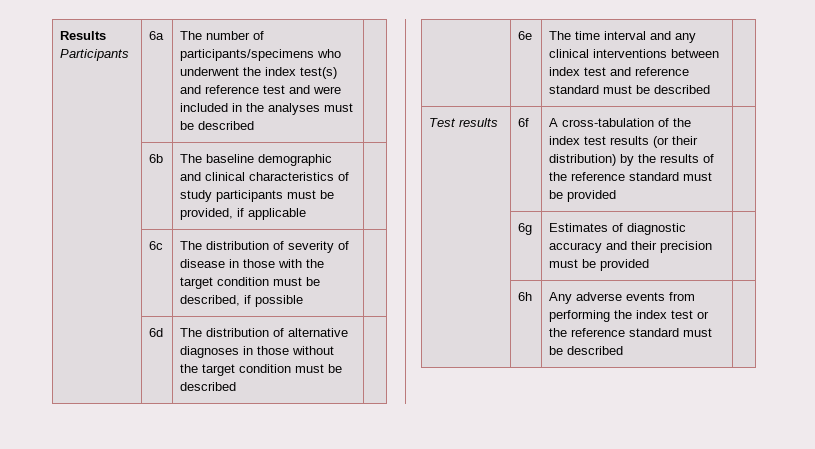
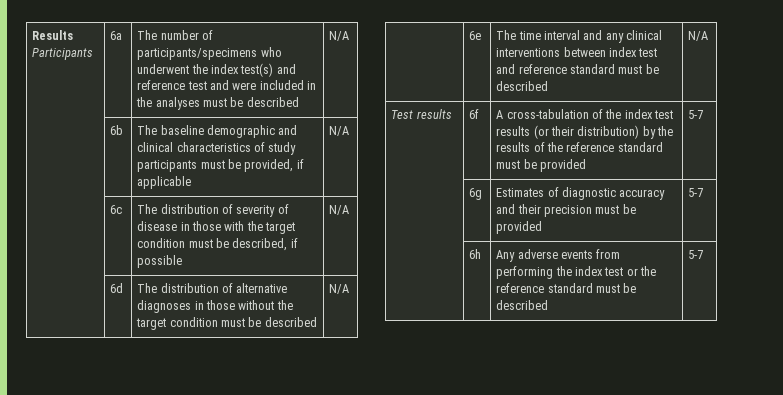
- Results Participants | 6a | The number of participants/specimens who underwent the index test(s) and reference test and were included in the analyses must be described |
+ Results Participants | 6a | The number of participants/specimens who underwent the index test(s) and reference test and were included in the analyses must be described | N/A
- | 6b | The baseline demographic and clinical characteristics of study participants must be provided, if applicable |
+ | 6b | The baseline demographic and clinical characteristics of study participants must be provided, if applicable | N/A
- | 6c | The distribution of severity of disease in those with the target condition must be described, if possible |
+ | 6c | The distribution of severity of disease in those with the target condition must be described, if possible | N/A
- | 6d | The distribution of alternative diagnoses in those without the target condition must be described |
+ | 6d | The distribution of alternative diagnoses in those without the target condition must be described | N/A
- | 6e | The time interval and any clinical interventions between index test and reference standard must be described |
+ | 6e | The time interval and any clinical interventions between index test and reference standard must be described | N/A
- Test results | 6f | A cross-tabulation of the index test results (or their distribution) by the results of the reference standard must be provided |
+ Test results | 6f | A cross-tabulation of the index test results (or their distribution) by the results of the reference standard must be provided | 5-7
- | 6g | Estimates of diagnostic accuracy and their precision must be provided |
+ | 6g | Estimates of diagnostic accuracy and their precision must be provided | 5-7
- | 6h | Any adverse events from performing the index test or the reference standard must be described |
+ | 6h | Any adverse events from performing the index test or the reference standard must be described | 5-7

